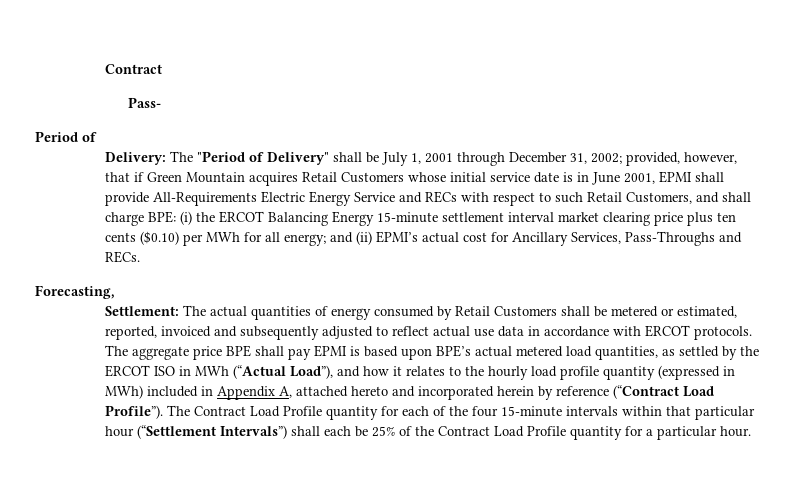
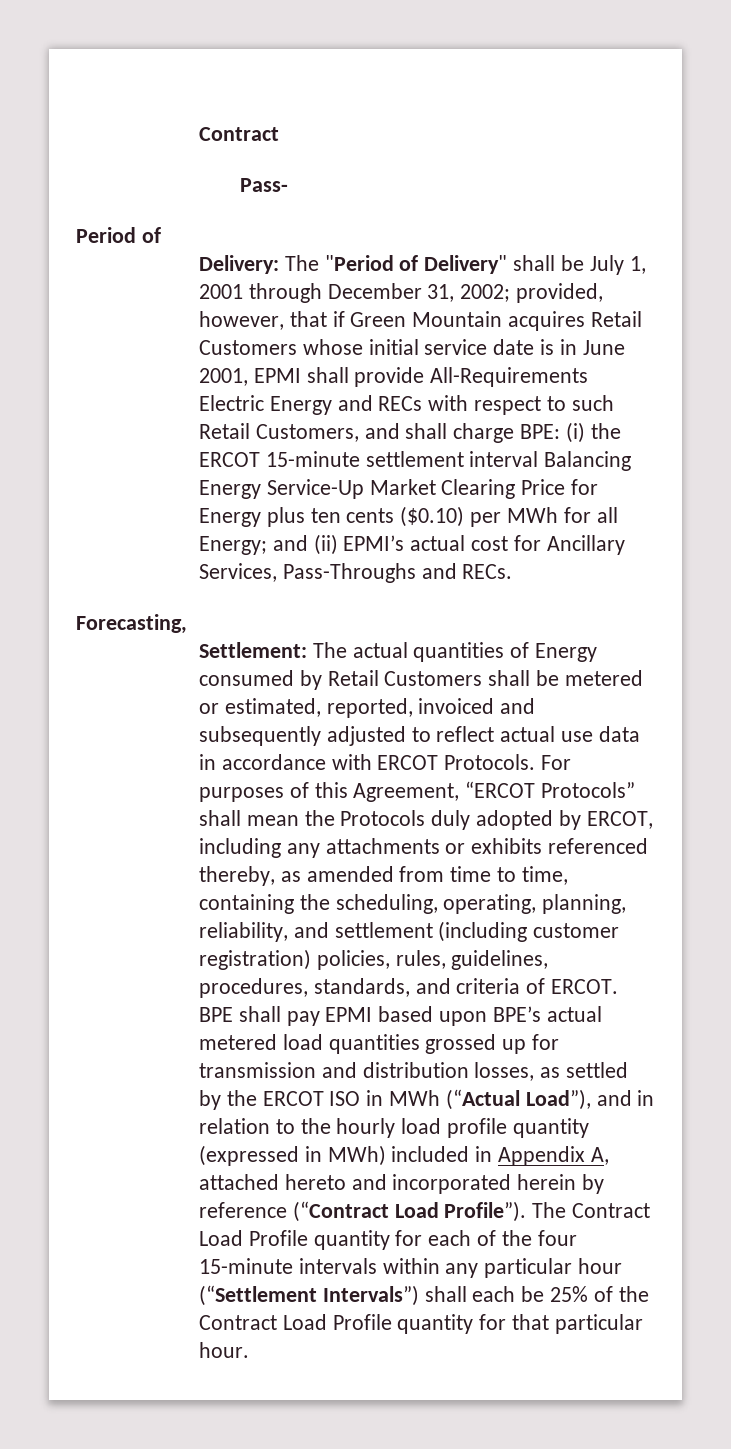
- provided, however, that if Green Mountain acquires Retail Customers whose initial service date is in June 2001, EPMI shall provide All-Requirements Electric Energy Service and RECs with respect to such Retail Customers, and shall charge BPE:
+ provided, however, that if Green Mountain acquires Retail Customers whose initial service date is in June 2001, EPMI shall provide All-Requirements Electric Energy and RECs with respect to such Retail Customers, and shall charge BPE:
- (i) the ERCOT Balancing Energy 15-minute settlement interval market clearing price plus ten cents ($0.10) per MWh for all energy;
+ (i) the ERCOT 15-minute settlement interval Balancing Energy Service-Up Market Clearing Price for Energy plus ten cents ($0.10) per MWh for all Energy;
- The actual quantities of energy consumed by Retail Customers shall be metered or estimated, reported, invoiced and subsequently adjusted to reflect actual use data in accordance with ERCOT protocols. The aggregate price BPE shall pay EPMI is based upon BPE’s actual metered load quantities, as settled by the ERCOT ISO in MWh (“Actual Load”), and how it relates to the hourly load profile quantity (expressed in MWh) included in Appendix A, attached hereto and incorporated herein by reference (“Contract Load Profile”).
+ The actual quantities of Energy consumed by Retail Customers shall be metered or estimated, reported, invoiced and subsequently adjusted to reflect actual use data in accordance with ERCOT Protocols. For purposes of this Agreement, “ERCOT Protocols” shall mean the Protocols duly adopted by ERCOT, including any attachments or exhibits referenced thereby, as amended from time to time, containing the scheduling, operating, planning, reliability, and settlement (including customer registration) policies, rules, guidelines, procedures, standards, and criteria of ERCOT. BPE shall pay EPMI based upon BPE’s actual metered load quantities grossed up for transmission and distribution losses, as settled by the ERCOT ISO in MWh (“Actual Load”), and in relation to the hourly load profile quantity (expressed in MWh) included in Appendix A, attached hereto and incorporated herein by reference (“Contract Load Profile”).
- The Contract Load Profile quantity for each of the four 15-minute intervals within that particular hour (“Settlement Intervals”) shall each be 25% of the Contract Load Profile quantity for a particular hour.
+ The Contract Load Profile quantity for each of the four 15-minute intervals within any particular hour (“Settlement Intervals”) shall each be 25% of the Contract Load Profile quantity for that particular hour.

